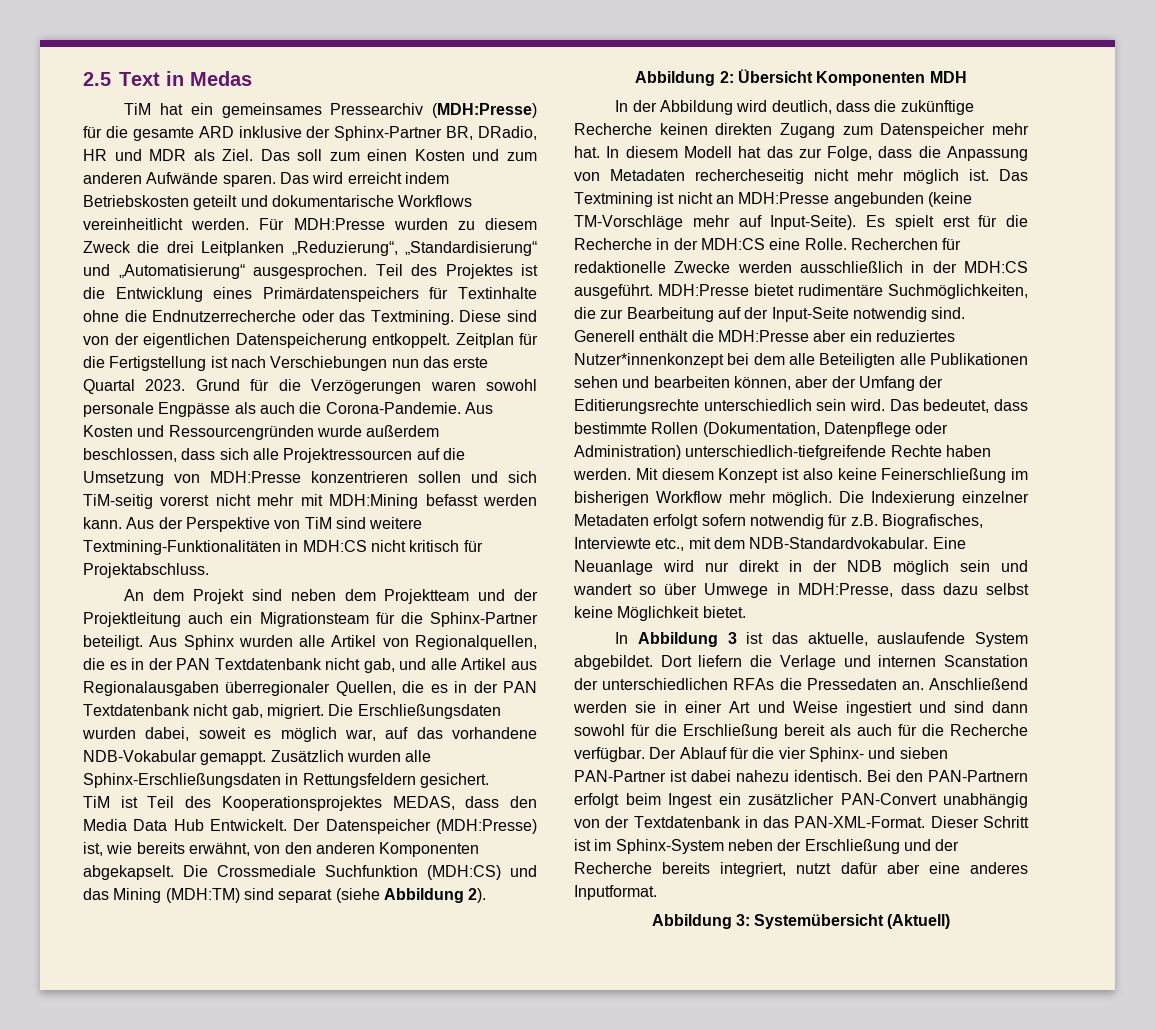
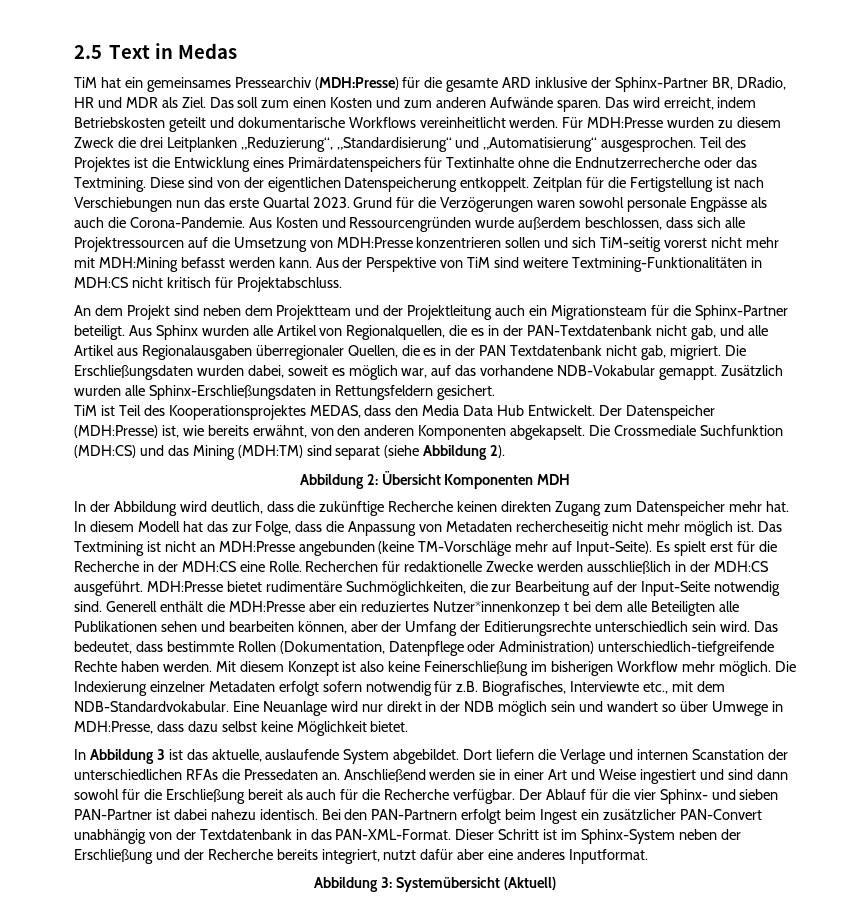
- Das wird erreicht indem Betriebskosten geteilt und dokumentarische Workflows vereinheitlicht werden.
+ Das wird erreicht, indem Betriebskosten geteilt und dokumentarische Workflows vereinheitlicht werden.
- Aus Sphinx wurden alle Artikel von Regionalquellen, die es in der PAN Textdatenbank nicht gab, und alle Artikel aus Regionalausgaben überregionaler Quellen, die es in der PAN Textdatenbank nicht gab, migriert.
+ Aus Sphinx wurden alle Artikel von Regionalquellen, die es in der PAN-Textdatenbank nicht gab, und alle Artikel aus Regionalausgaben überregionaler Quellen, die es in der PAN Textdatenbank nicht gab, migriert.
- Generell enthält die MDH:Presse aber ein reduziertes Nutzer*innenkonzept bei dem alle Beteiligten alle Publikationen sehen und bearbeiten können, aber der Umfang der Editierungsrechte unterschiedlich sein wird.
+ Generell enthält die MDH:Presse aber ein reduziertes Nutzer*innenkonzep t bei dem alle Beteiligten alle Publikationen sehen und bearbeiten können, aber der Umfang der Editierungsrechte unterschiedlich sein wird.

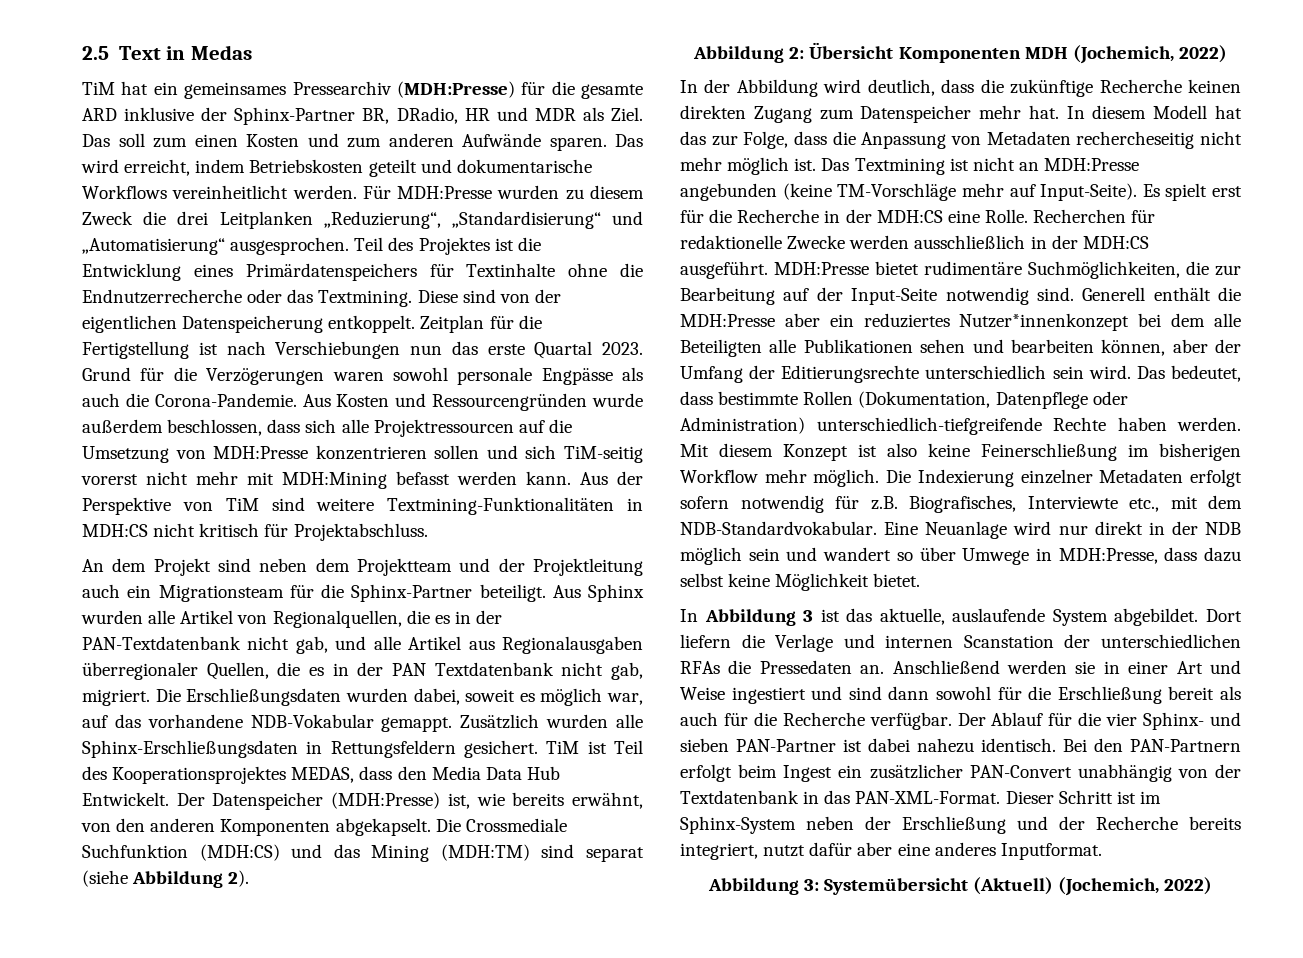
- Zusätzlich wurden alle Sphinx-Erschließungsdaten in Rettungsfeldern gesichert.
- TiM ist Teil des Kooperationsprojektes MEDAS, dass den Media Data Hub Entwickelt.
+ Zusätzlich wurden alle Sphinx-Erschließungsdaten in Rettungsfeldern gesichert. TiM ist Teil des Kooperationsprojektes MEDAS, dass den Media Data Hub Entwickelt.
- Abbildung 2: Übersicht Komponenten MDH
+ Abbildung 2: Übersicht Komponenten MDH (Jochemich, 2022)
- Generell enthält die MDH:Presse aber ein reduziertes Nutzer*innenkonzep t bei dem alle Beteiligten alle Publikationen sehen und bearbeiten können, aber der Umfang der Editierungsrechte unterschiedlich sein wird.
+ Generell enthält die MDH:Presse aber ein reduziertes Nutzer*innenkonzept bei dem alle Beteiligten alle Publikationen sehen und bearbeiten können, aber der Umfang der Editierungsrechte unterschiedlich sein wird.
- Abbildung 3: Systemübersicht (Aktuell)
+ Abbildung 3: Systemübersicht (Aktuell) (Jochemich, 2022)

